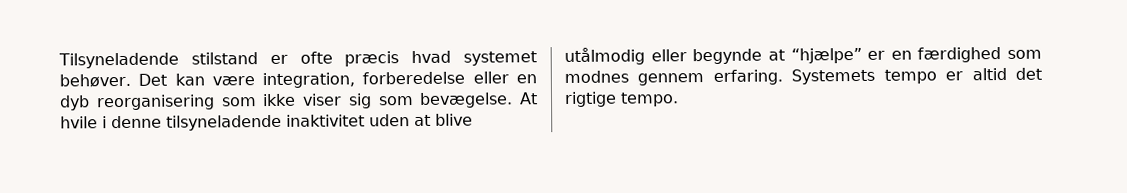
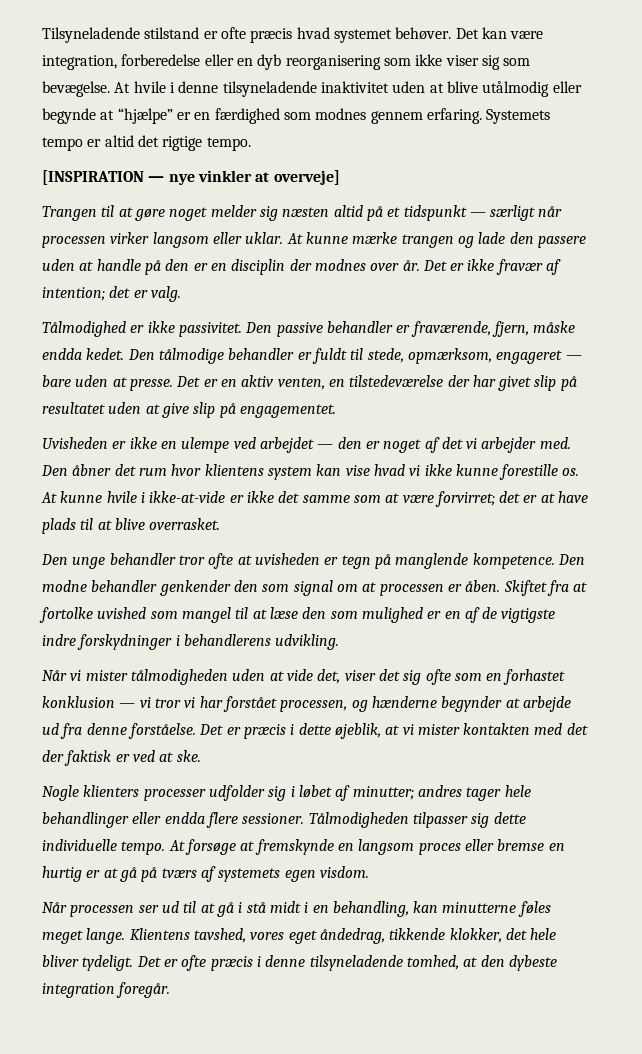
+ [INSPIRATION — nye vinkler at overveje]
+ Trangen til at gøre noget melder sig næsten altid på et tidspunkt — særligt når processen virker langsom eller uklar. At kunne mærke trangen og lade den passere uden at handle på den er en disciplin der modnes over år. Det er ikke fravær af intention; det er valg.
+ Tålmodighed er ikke passivitet. Den passive behandler er fraværende, fjern, måske endda kedet. Den tålmodige behandler er fuldt til stede, opmærksom, engageret — bare uden at presse. Det er en aktiv venten, en tilstedeværelse der har givet slip på resultatet uden at give slip på engagementet.
+ Uvisheden er ikke en ulempe ved arbejdet — den er noget af det vi arbejder med. Den åbner det rum hvor klientens system kan vise hvad vi ikke kunne forestille os. At kunne hvile i ikke-at-vide er ikke det samme som at være forvirret; det er at have plads til at blive overrasket.
+ Den unge behandler tror ofte at uvisheden er tegn på manglende kompetence. Den modne behandler genkender den som signal om at processen er åben. Skiftet fra at fortolke uvished som mangel til at læse den som mulighed er en af de vigtigste indre forskydninger i behandlerens udvikling.
+ Når vi mister tålmodigheden uden at vide det, viser det sig ofte som en forhastet konklusion — vi tror vi har forstået processen, og hænderne begynder at arbejde ud fra denne forståelse. Det er præcis i dette øjeblik, at vi mister kontakten med det der faktisk er ved at ske.
+ Nogle klienters processer udfolder sig i løbet af minutter; andres tager hele behandlinger eller endda flere sessioner. Tålmodigheden tilpasser sig dette individuelle tempo. At forsøge at fremskynde en langsom proces eller bremse en hurtig er at gå på tværs af systemets egen visdom.
+ Når processen ser ud til at gå i stå midt i en behandling, kan minutterne føles meget lange. Klientens tavshed, vores eget åndedrag, tikkende klokker, det hele bliver tydeligt. Det er ofte præcis i denne tilsyneladende tomhed, at den dybeste integration foregår.

